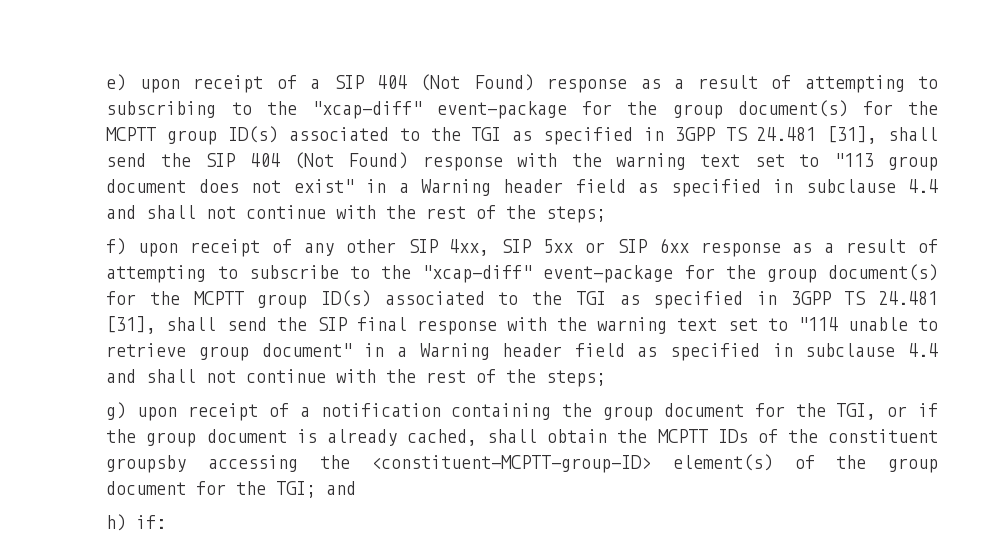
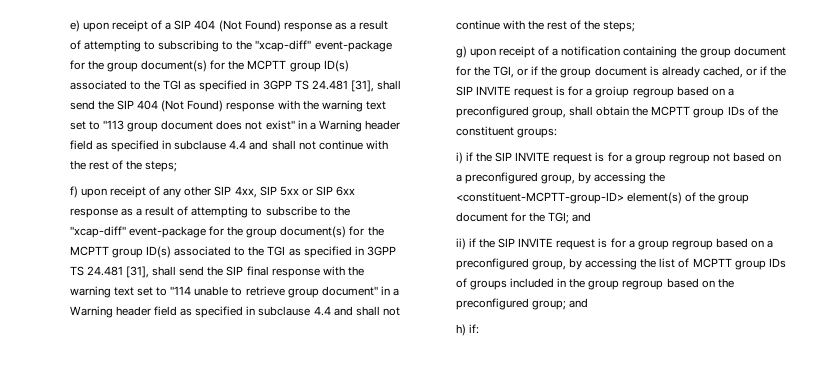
- g) upon receipt of a notification containing the group document for the TGI, or if the group document is already cached, shall obtain the MCPTT IDs of the constituent groupsby accessing the <constituent-MCPTT-group-ID> element(s) of the group document for the TGI; and
+ g) upon receipt of a notification containing the group document for the TGI, or if the group document is already cached, or if the SIP INVITE request is for a groiup regroup based on a preconfigured group, shall obtain the MCPTT group IDs of the constituent groups:
+ i) if the SIP INVITE request is for a group regroup not based on a preconfigured group, by accessing the <constituent-MCPTT-group-ID> element(s) of the group document for the TGI; and
+ ii) if the SIP INVITE request is for a group regroup based on a preconfigured group, by accessing the list of MCPTT group IDs of groups included in the group regroup based on the preconfigured group; and

